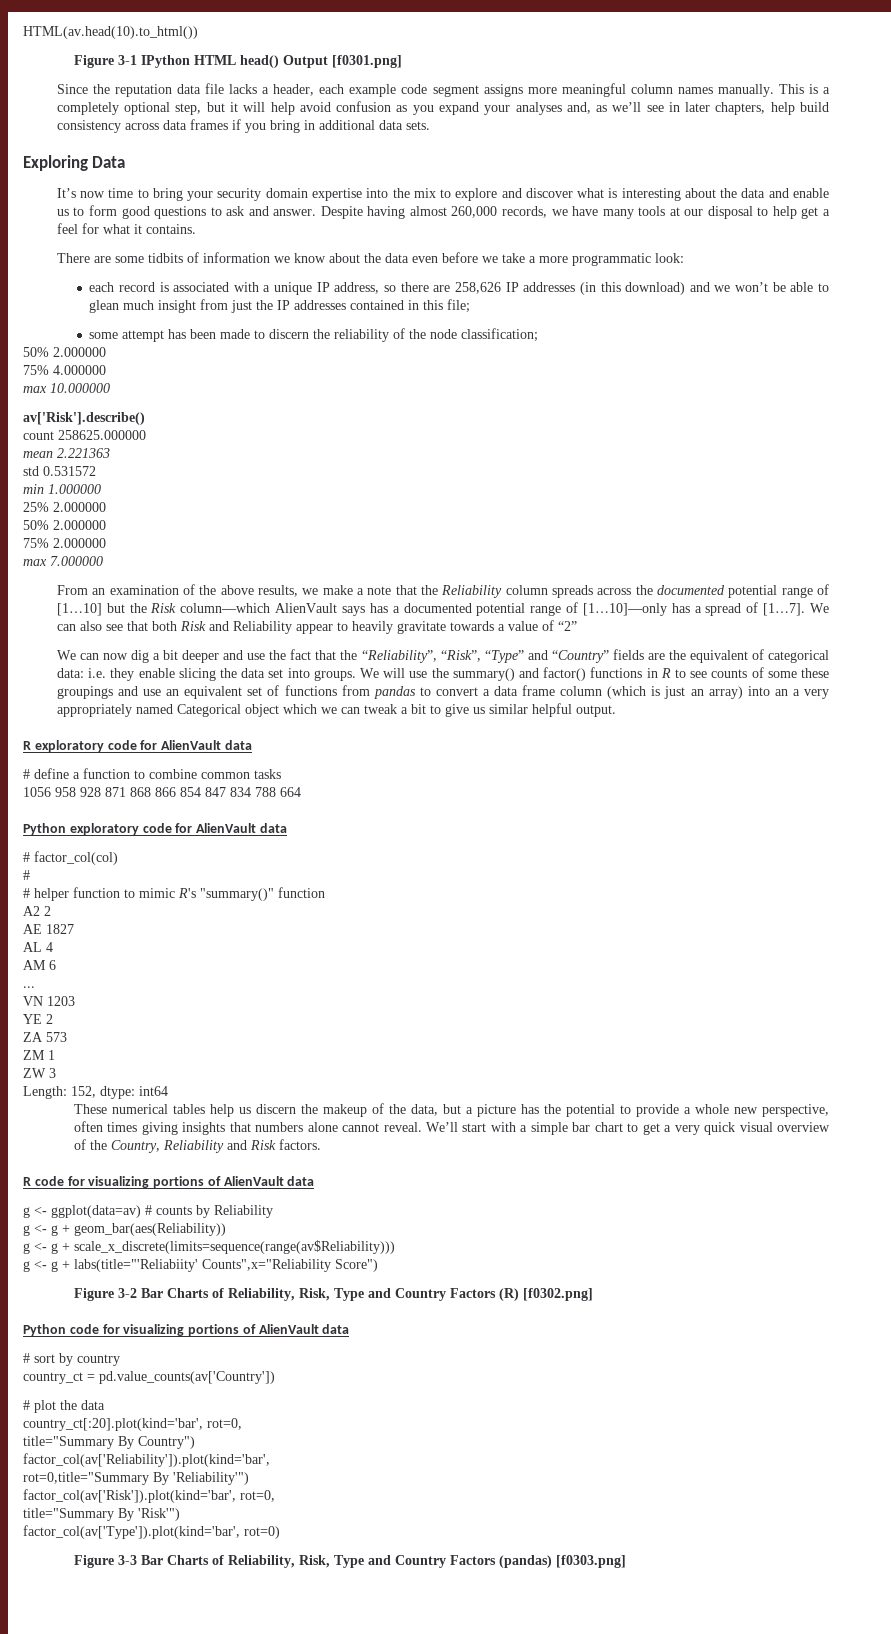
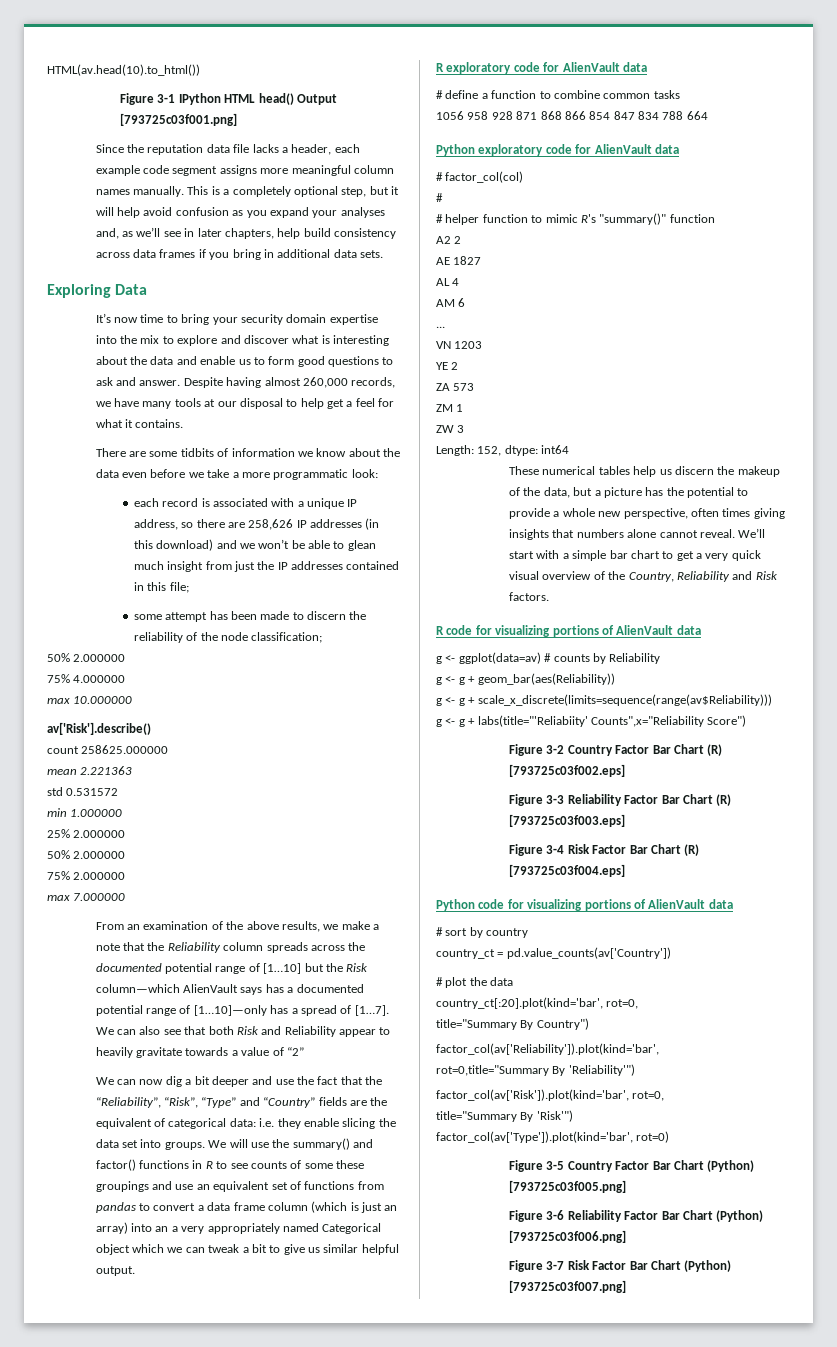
- Figure 3-1 IPython HTML head() Output [f0301.png]
+ Figure 3-1 IPython HTML head() Output [793725c03f001.png]
- Figure 3-2 Bar Charts of Reliability, Risk, Type and Country Factors (R) [f0302.png]
+ Figure 3-2 Country Factor Bar Chart (R) [793725c03f002.eps]
+ Figure 3-3 Reliability Factor Bar Chart (R) [793725c03f003.eps]
+ Figure 3-4 Risk Factor Bar Chart (R) [793725c03f004.eps]
- Figure 3-3 Bar Charts of Reliability, Risk, Type and Country Factors (pandas) [f0303.png]
+ Figure 3-5 Country Factor Bar Chart (Python) [793725c03f005.png]
+ Figure 3-6 Reliability Factor Bar Chart (Python) [793725c03f006.png]
+ Figure 3-7 Risk Factor Bar Chart (Python) [793725c03f007.png]

